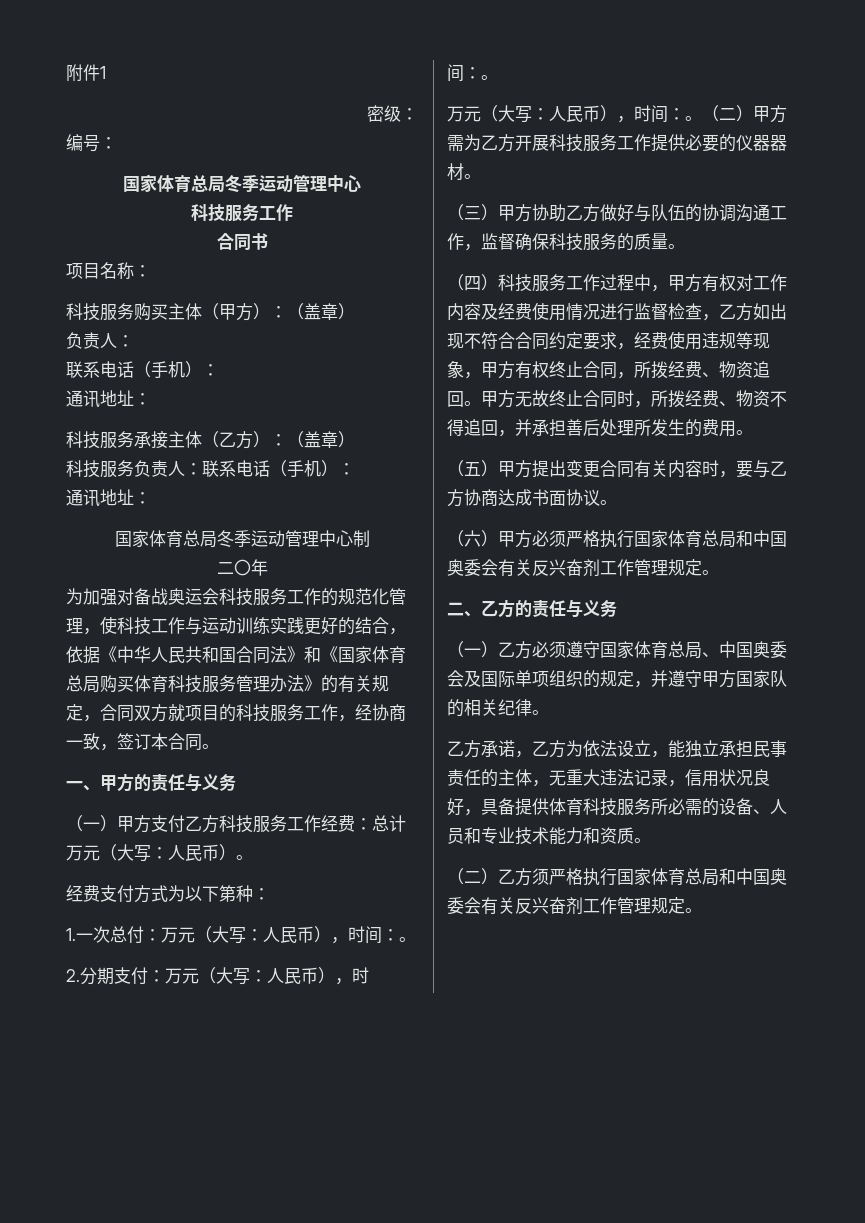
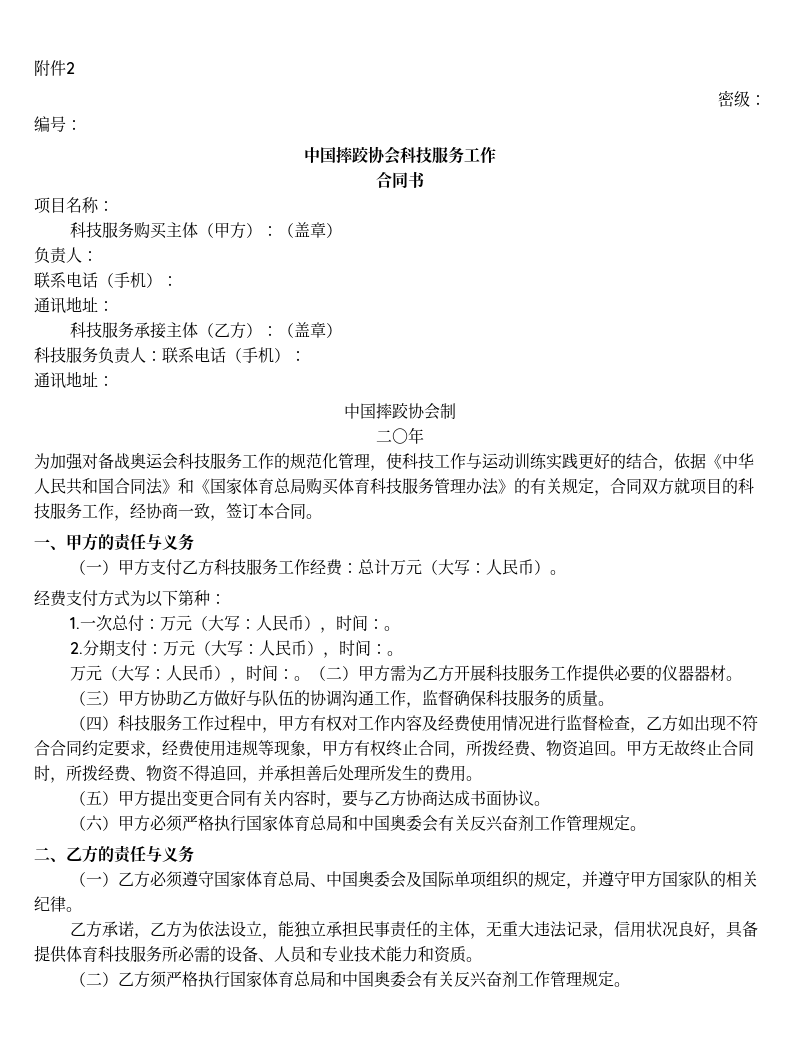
- 附件1
+ 附件2
  编号：
- 国家体育总局冬季运动管理中心
- 科技服务工作
+ 中国摔跤协会科技服务工作
- 国家体育总局冬季运动管理中心制
+ 中国摔跤协会制

